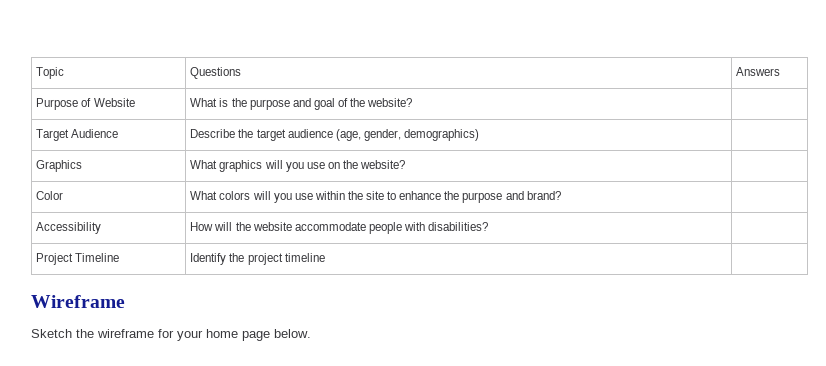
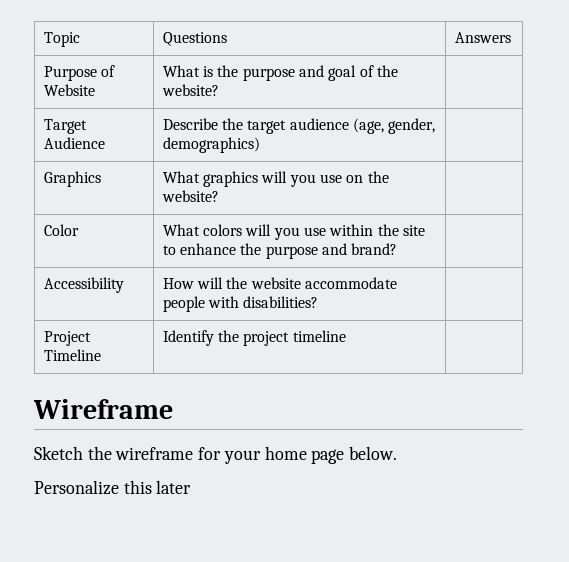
+ Personalize this later

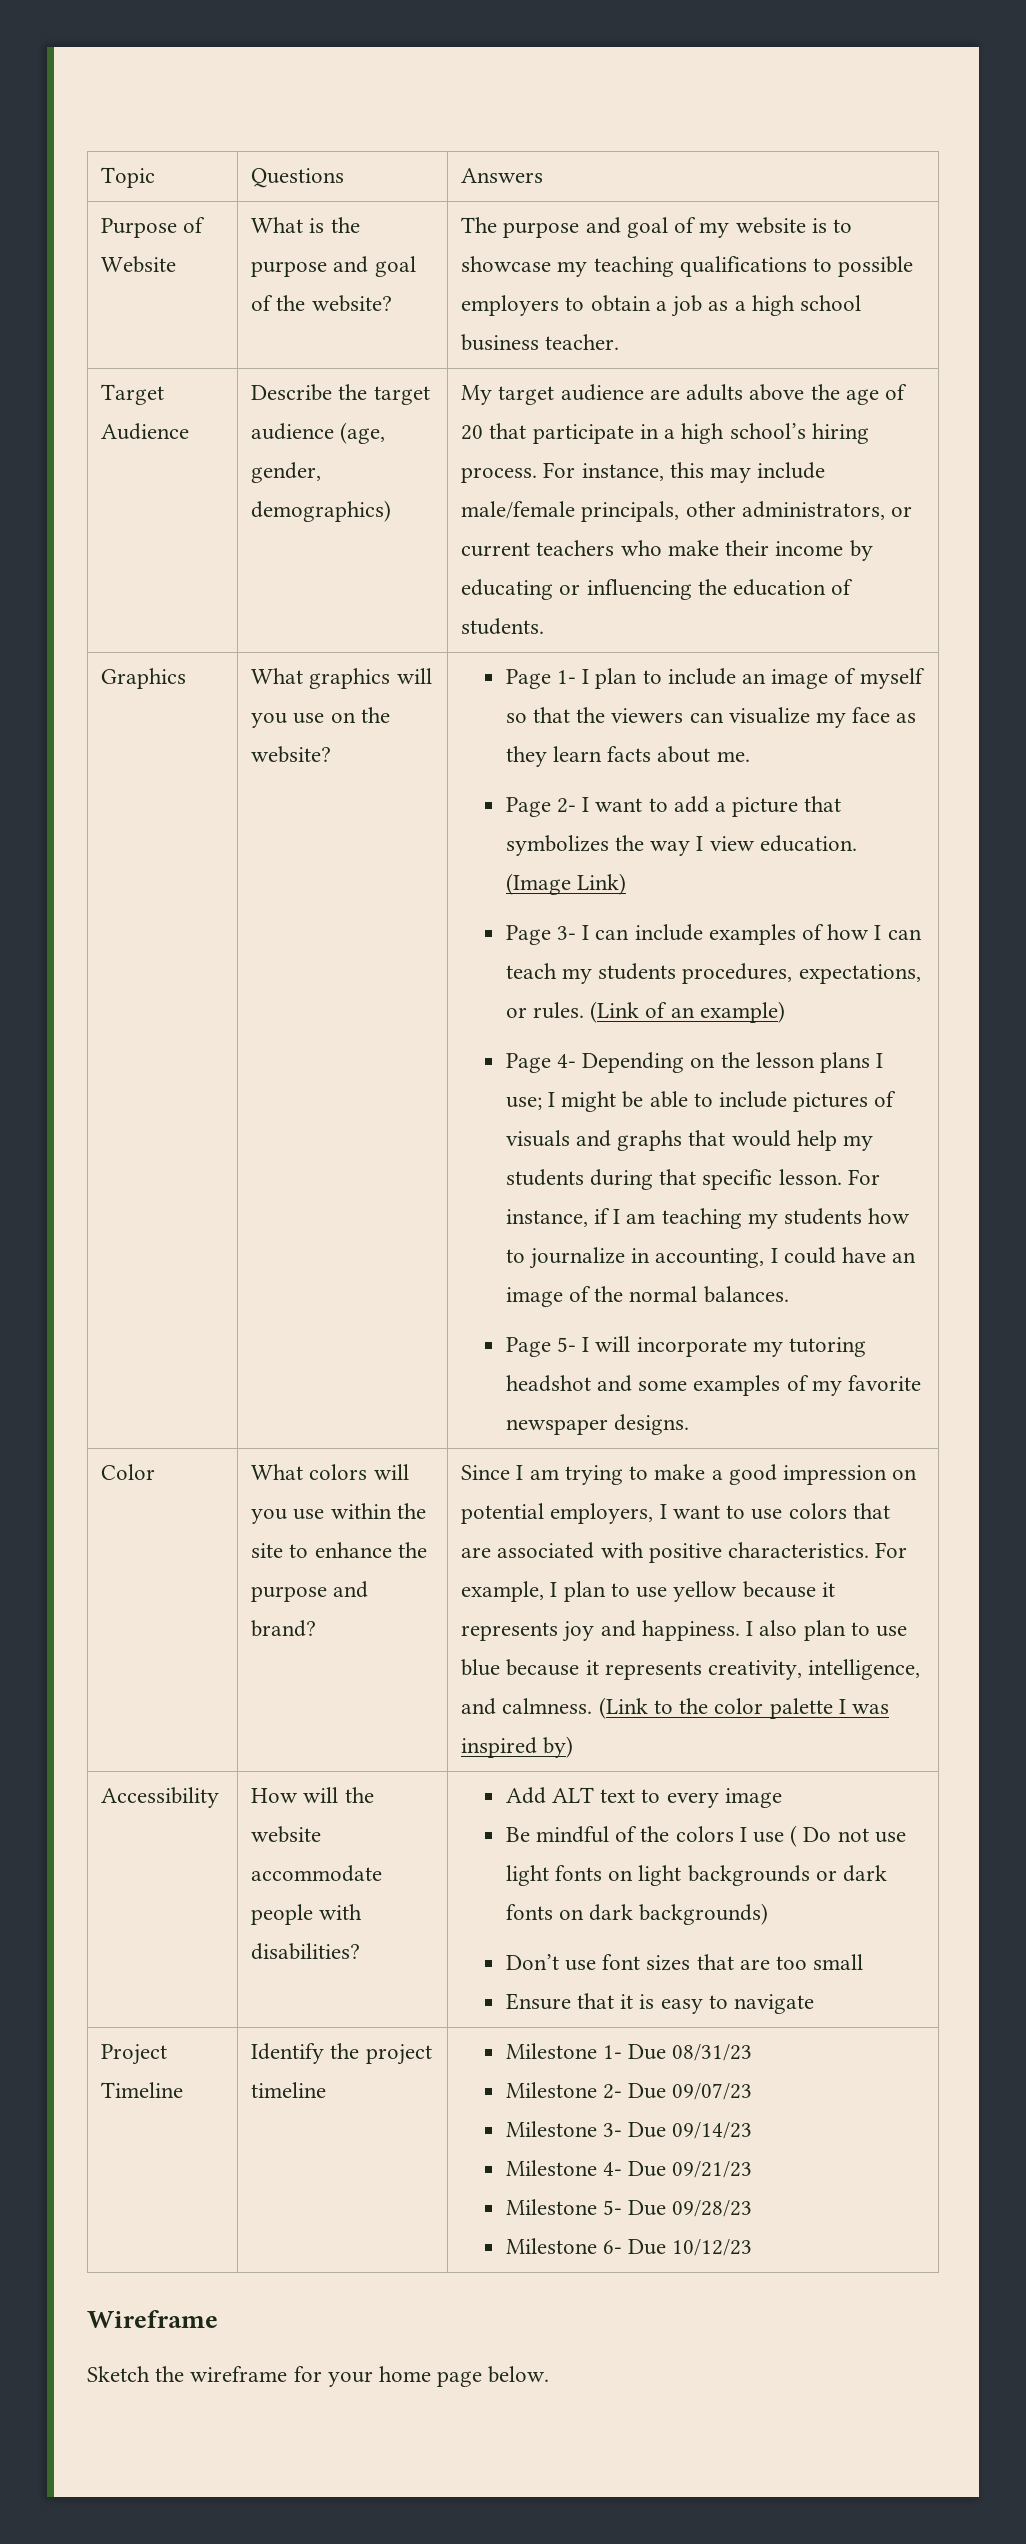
- Purpose of Website | What is the purpose and goal of the website? |
+ Purpose of Website | What is the purpose and goal of the website? | The purpose and goal of my website is to showcase my teaching qualifications to possible employers to obtain a job as a high school business teacher.
+ My target audience are adults above the age of 20 that participate in a high school’s hiring process. For instance, this may include male/female principals, other administrators, or current teachers who make their income by educating or influencing the education of students.
+ Page 1- I plan to include an image of myself so that the viewers can visualize my face as they learn facts about me.
+ Page 2- I want to add a picture that symbolizes the way I view education. (Image Link)
+ Page 3- I can include examples of how I can teach my students procedures, expectations, or rules. (Link of an example)
+ Page 4- Depending on the lesson plans I use; I might be able to include pictures of visuals and graphs that would help my students during that specific lesson. For instance, if I am teaching my students how to journalize in accounting, I could have an image of the normal balances.
+ Page 5- I will incorporate my tutoring headshot and some examples of my favorite newspaper designs.
+ Since I am trying to make a good impression on potential employers, I want to use colors that are associated with positive characteristics. For example, I plan to use yellow because it represents joy and happiness. I also plan to use blue because it represents creativity, intelligence, and calmness. (Link to the color palette I was inspired by)
+ Add ALT text to every image
+ Be mindful of the colors I use ( Do not use light fonts on light backgrounds or dark fonts on dark backgrounds)
+ Don’t use font sizes that are too small
+ Ensure that it is easy to navigate
- Project Timeline | Identify the project timeline |
+ Project Timeline | Identify the project timeline | Milestone 1- Due 08/31/23
+ Milestone 2- Due 09/07/23
+ Milestone 3- Due 09/14/23
+ Milestone 4- Due 09/21/23
+ Milestone 5- Due 09/28/23
+ Milestone 6- Due 10/12/23
- Personalize this later

